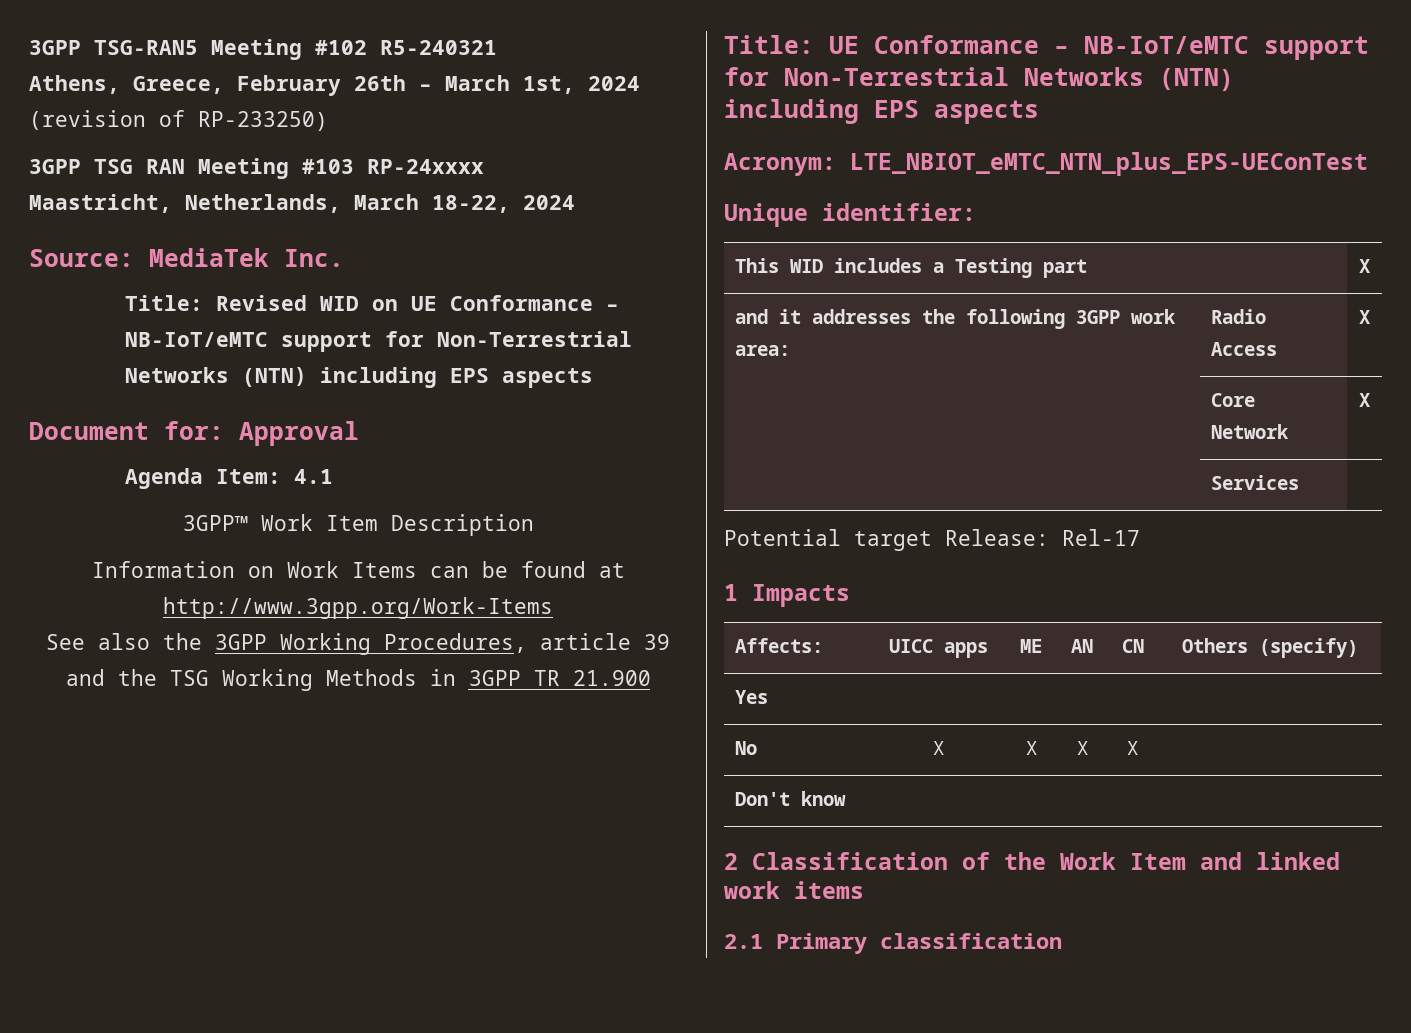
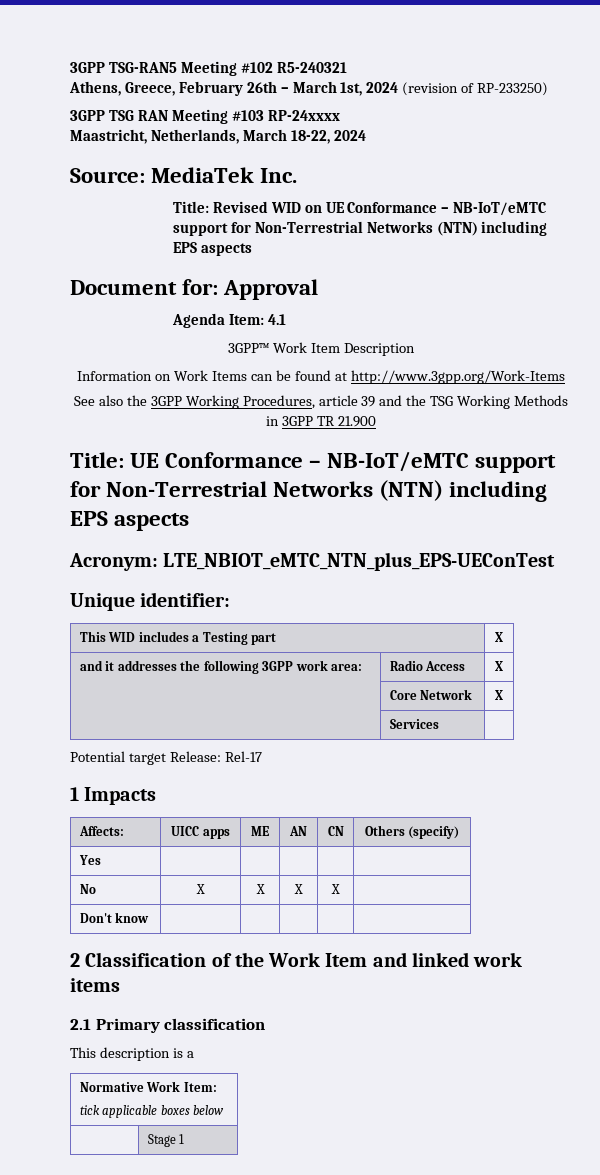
+ This description is a
+ Normative Work Item:
+ tick applicable boxes below
+ | Stage 1

